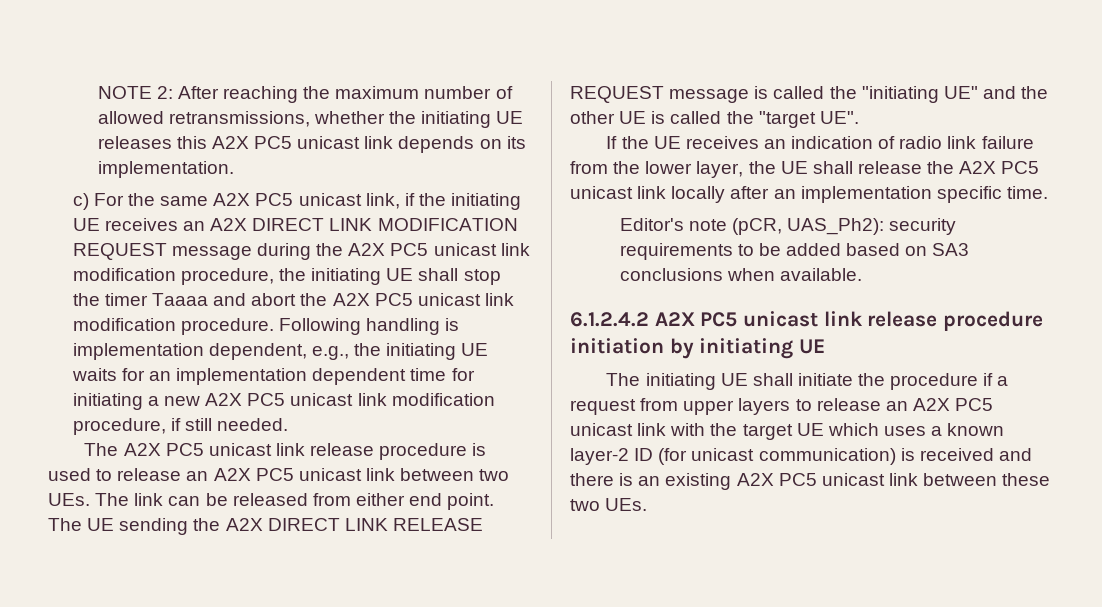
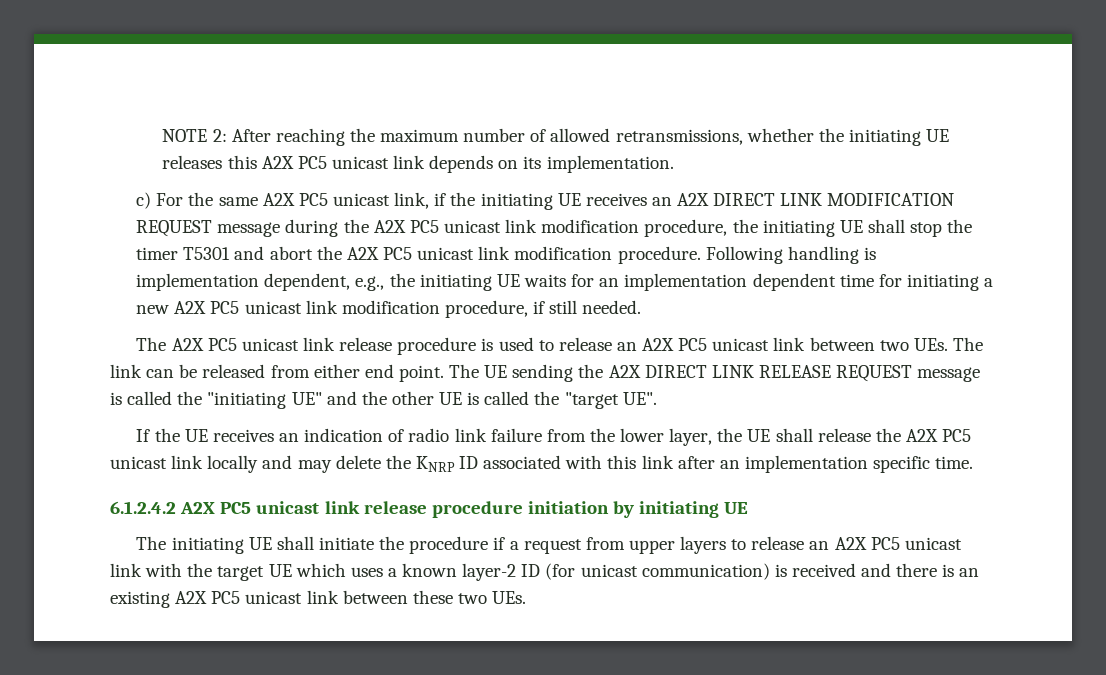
- c) For the same A2X PC5 unicast link, if the initiating UE receives an A2X DIRECT LINK MODIFICATION REQUEST message during the A2X PC5 unicast link modification procedure, the initiating UE shall stop the timer Taaaa and abort the A2X PC5 unicast link modification procedure.
+ c) For the same A2X PC5 unicast link, if the initiating UE receives an A2X DIRECT LINK MODIFICATION REQUEST message during the A2X PC5 unicast link modification procedure, the initiating UE shall stop the timer T5301 and abort the A2X PC5 unicast link modification procedure.
- If the UE receives an indication of radio link failure from the lower layer, the UE shall release the A2X PC5 unicast link locally after an implementation specific time.
+ If the UE receives an indication of radio link failure from the lower layer, the UE shall release the A2X PC5 unicast link locally and may delete the KNRP ID associated with this link after an implementation specific time.
- Editor's note (pCR, UAS_Ph2): security requirements to be added based on SA3 conclusions when available.

